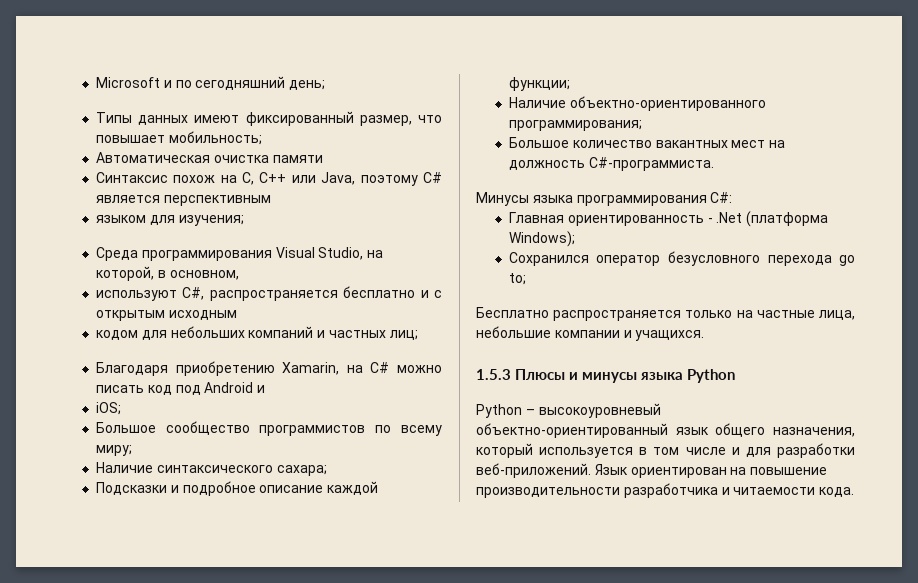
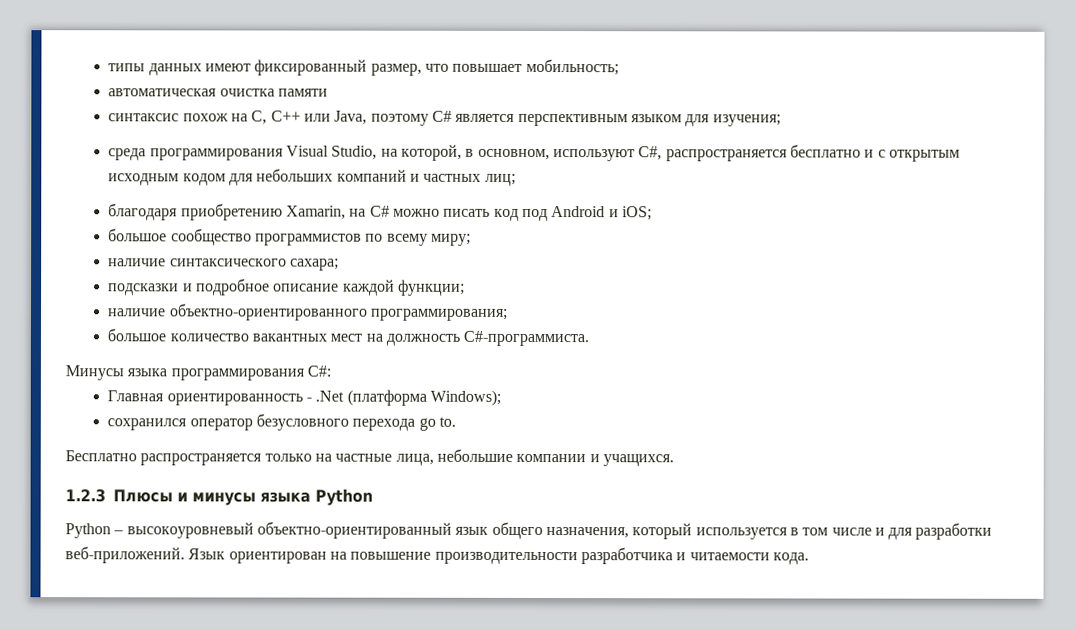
- Microsoft и по сегодняшний день;
- Типы данных имеют фиксированный размер, что повышает мобильность;
+ типы данных имеют фиксированный размер, что повышает мобильность;
- Автоматическая очистка памяти
+ автоматическая очистка памяти
- Синтаксис похож на C, C++ или Java, поэтому C# является перспективным
- языком для изучения;
+ синтаксис похож на C, C++ или Java, поэтому C# является перспективным языком для изучения;
- Среда программирования Visual Studio, на которой, в основном,
- используют C#, распространяется бесплатно и с открытым исходным
- кодом для небольших компаний и частных лиц;
+ среда программирования Visual Studio, на которой, в основном, используют C#, распространяется бесплатно и с открытым исходным кодом для небольших компаний и частных лиц;
- Благодаря приобретению Xamarin, на C# можно писать код под Android и
- iOS;
+ благодаря приобретению Xamarin, на C# можно писать код под Android и iOS;
- Большое сообщество программистов по всему миру;
+ большое сообщество программистов по всему миру;
- Наличие синтаксического сахара;
+ наличие синтаксического сахара;
- Подсказки и подробное описание каждой функции;
+ подсказки и подробное описание каждой функции;
- Наличие объектно-ориентированного программирования;
+ наличие объектно-ориентированного программирования;
- Большое количество вакантных мест на должность C#-программиста.
+ большое количество вакантных мест на должность C#-программиста.
- Сохранился оператор безусловного перехода go to;
+ сохранился оператор безусловного перехода go to.
- 1.5.3 Плюсы и минусы языка Python
+ 1.2.3 Плюсы и минусы языка Python

